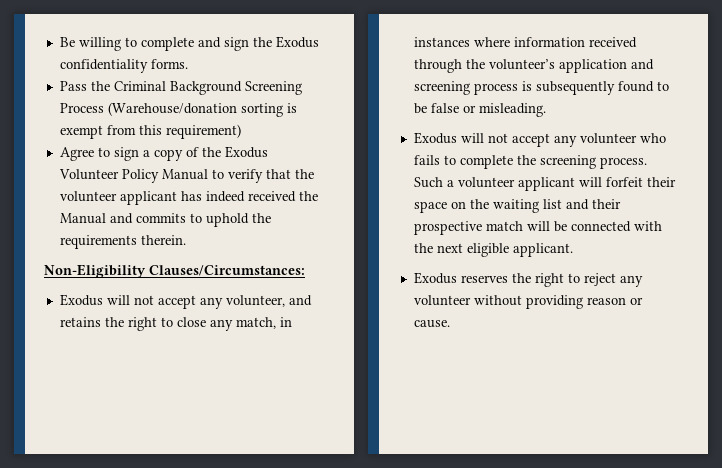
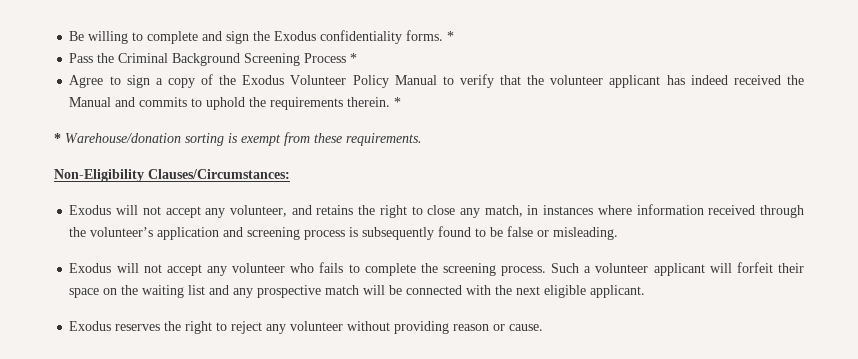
- Be willing to complete and sign the Exodus confidentiality forms.
+ Be willing to complete and sign the Exodus confidentiality forms. *
- Pass the Criminal Background Screening Process (Warehouse/donation sorting is exempt from this requirement)
+ Pass the Criminal Background Screening Process *
- Agree to sign a copy of the Exodus Volunteer Policy Manual to verify that the volunteer applicant has indeed received the Manual and commits to uphold the requirements therein.
+ Agree to sign a copy of the Exodus Volunteer Policy Manual to verify that the volunteer applicant has indeed received the Manual and commits to uphold the requirements therein. *
+ * Warehouse/donation sorting is exempt from these requirements.
- Such a volunteer applicant will forfeit their space on the waiting list and their prospective match will be connected with the next eligible applicant.
+ Such a volunteer applicant will forfeit their space on the waiting list and any prospective match will be connected with the next eligible applicant.

